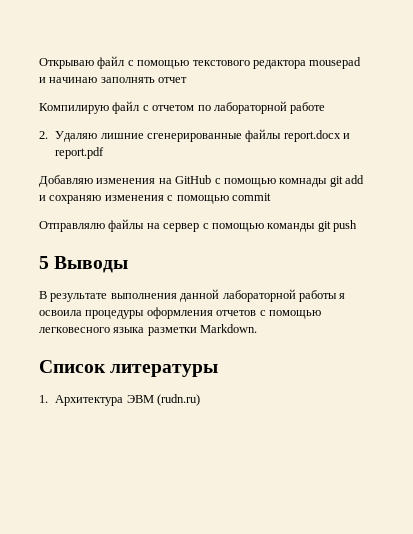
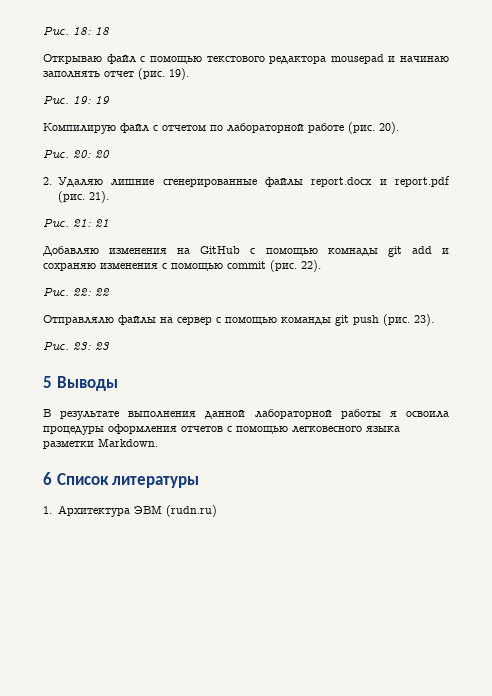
+ Рис. 18: 18
- Открываю файл с помощью текстового редактора mousepad и начинаю заполнять отчет
+ Открываю файл с помощью текстового редактора mousepad и начинаю заполнять отчет (рис. 19).
+ Рис. 19: 19
- Компилирую файл с отчетом по лабораторной работе
+ Компилирую файл с отчетом по лабораторной работе (рис. 20).
+ Рис. 20: 20
- 2. Удаляю лишние сгенерированные файлы report.docx и report.pdf
+ 2. Удаляю лишние сгенерированные файлы report.docx и report.pdf (рис. 21).
+ Рис. 21: 21
- Добавляю изменения на GitHub с помощью комнады git add и сохраняю изменения с помощью commit
+ Добавляю изменения на GitHub с помощью комнады git add и сохраняю изменения с помощью commit (рис. 22).
+ Рис. 22: 22
- Отправлялю файлы на сервер с помощью команды git push
+ Отправлялю файлы на сервер с помощью команды git push (рис. 23).
+ Рис. 23: 23
- Список литературы
+ 6 Список литературы

